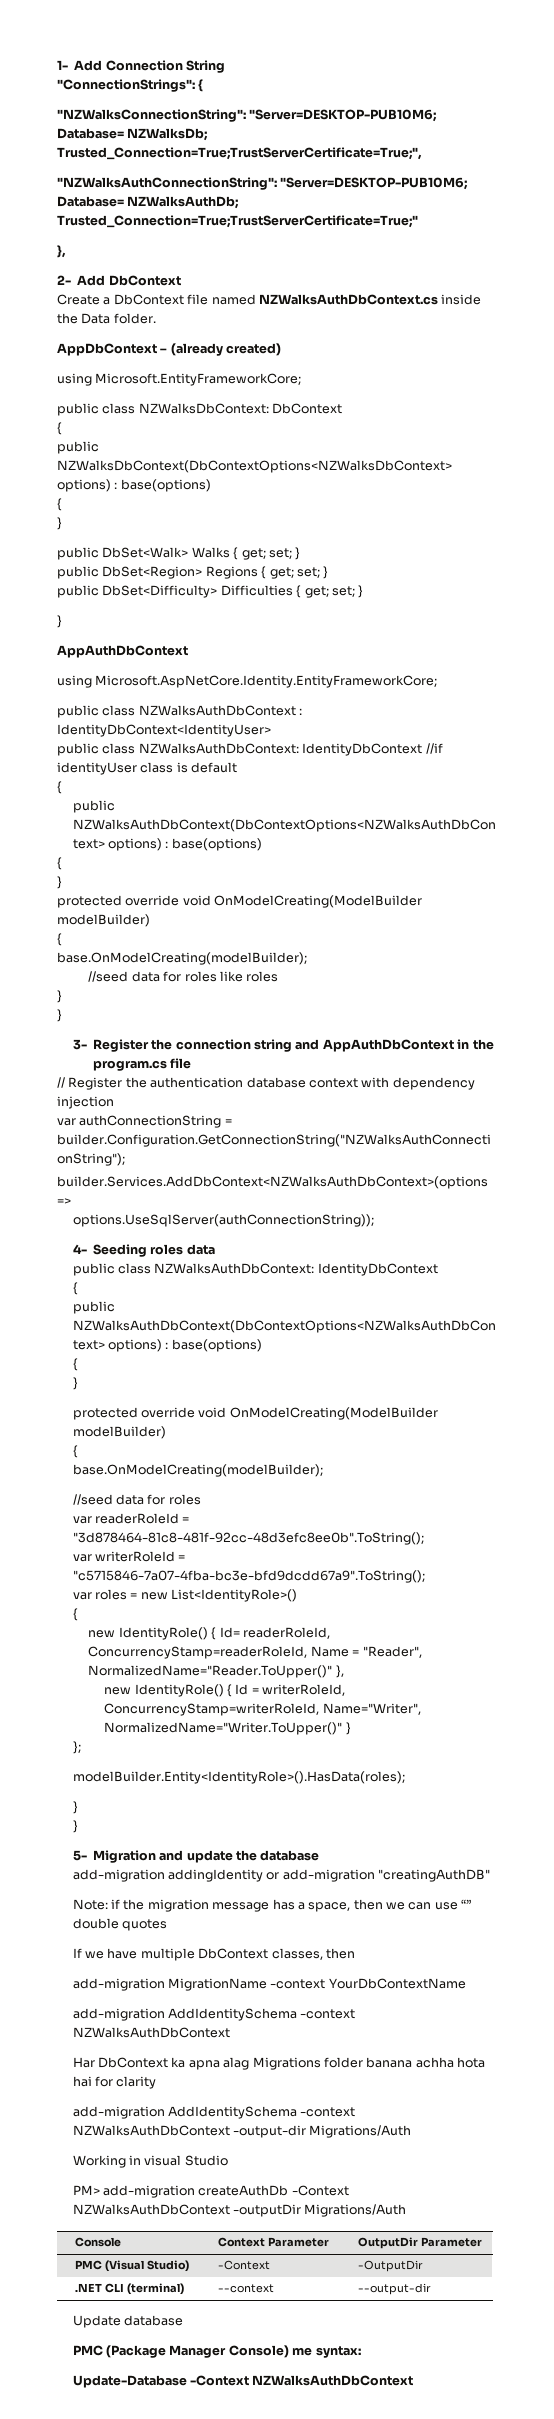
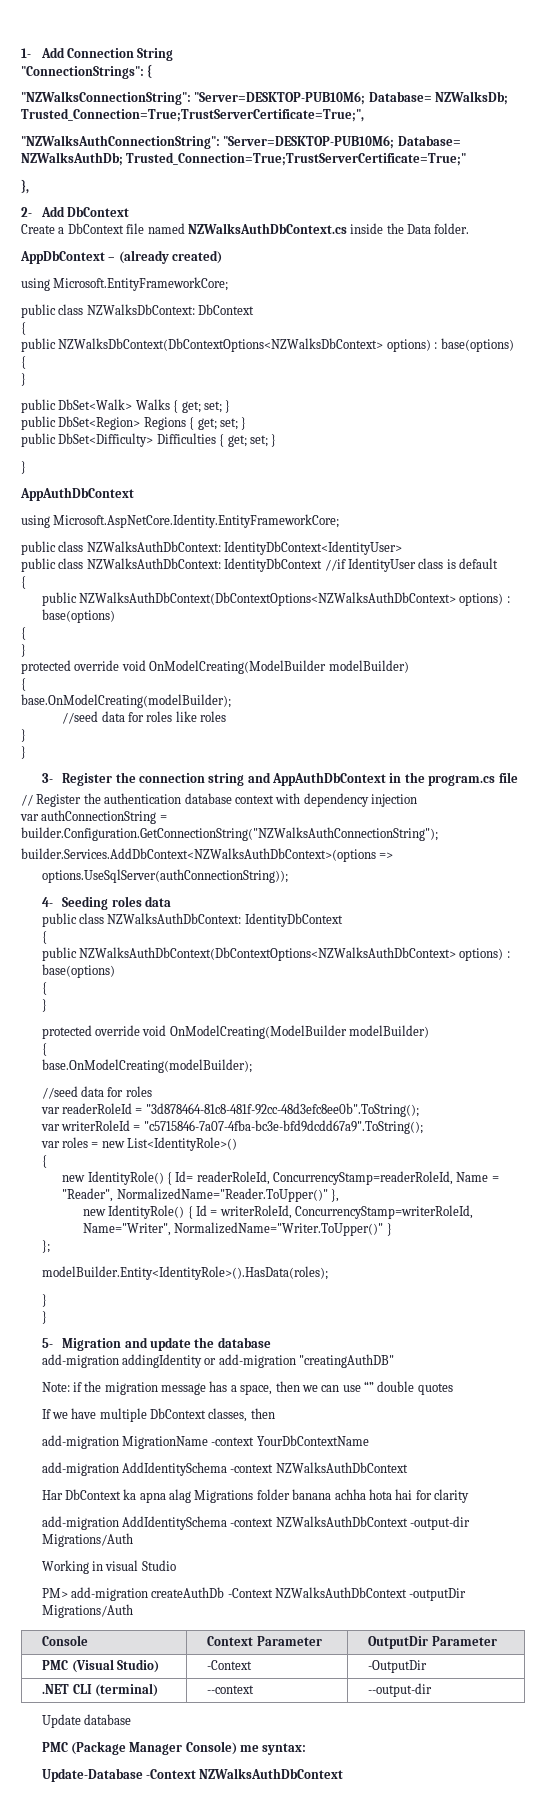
- public class NZWalksAuthDbContext : IdentityDbContext<IdentityUser>
+ public class NZWalksAuthDbContext: IdentityDbContext<IdentityUser>
- public class NZWalksAuthDbContext: IdentityDbContext //if identityUser class is default
+ public class NZWalksAuthDbContext: IdentityDbContext //if IdentityUser class is default

